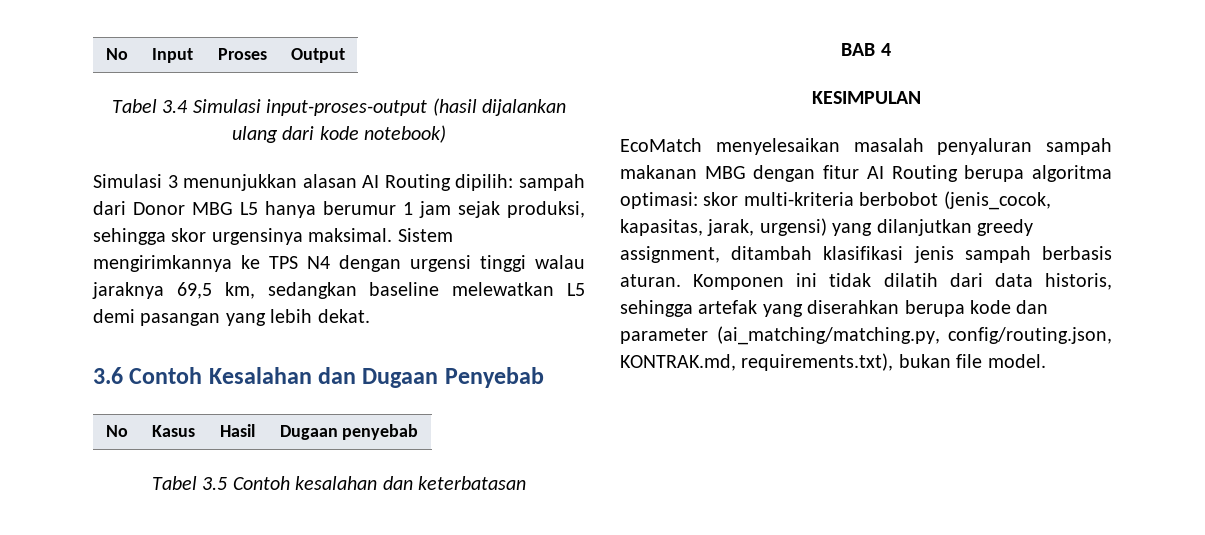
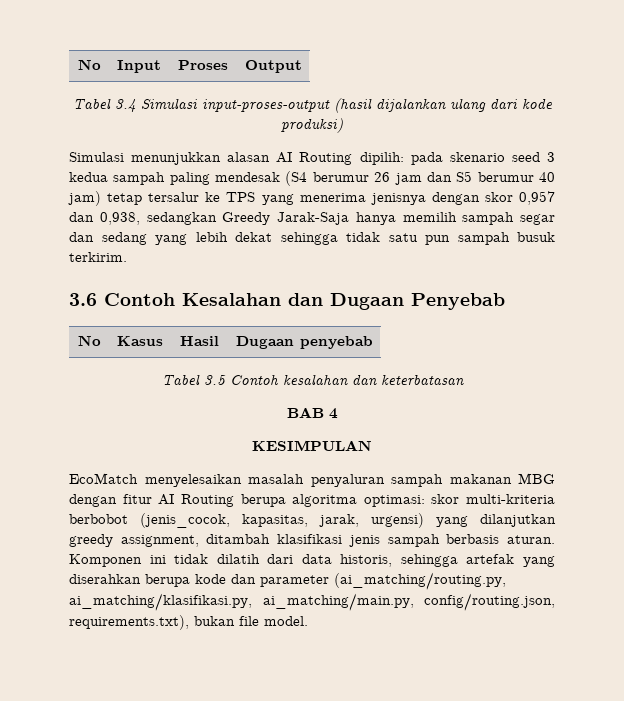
- Tabel 3.4 Simulasi input-proses-output (hasil dijalankan ulang dari kode notebook)
- Simulasi 3 menunjukkan alasan AI Routing dipilih: sampah dari Donor MBG L5 hanya berumur 1 jam sejak produksi, sehingga skor urgensinya maksimal. Sistem mengirimkannya ke TPS N4 dengan urgensi tinggi walau jaraknya 69,5 km, sedangkan baseline melewatkan L5 demi pasangan yang lebih dekat.
+ Tabel 3.4 Simulasi input-proses-output (hasil dijalankan ulang dari kode produksi)
+ Simulasi menunjukkan alasan AI Routing dipilih: pada skenario seed 3 kedua sampah paling mendesak (S4 berumur 26 jam dan S5 berumur 40 jam) tetap tersalur ke TPS yang menerima jenisnya dengan skor 0,957 dan 0,938, sedangkan Greedy Jarak-Saja hanya memilih sampah segar dan sedang yang lebih dekat sehingga tidak satu pun sampah busuk terkirim.
- Komponen ini tidak dilatih dari data historis, sehingga artefak yang diserahkan berupa kode dan parameter (ai_matching/matching.py, config/routing.json, KONTRAK.md, requirements.txt), bukan file model.
+ Komponen ini tidak dilatih dari data historis, sehingga artefak yang diserahkan berupa kode dan parameter (ai_matching/routing.py, ai_matching/klasifikasi.py, ai_matching/main.py, config/routing.json, requirements.txt), bukan file model.

